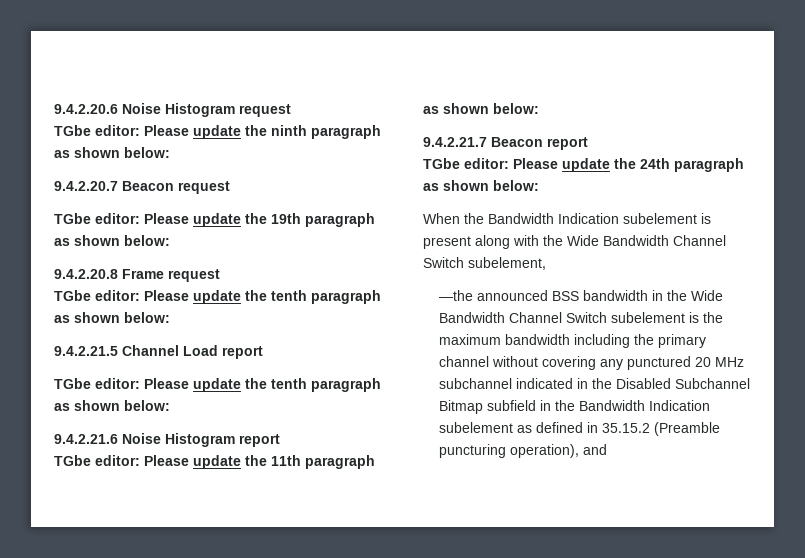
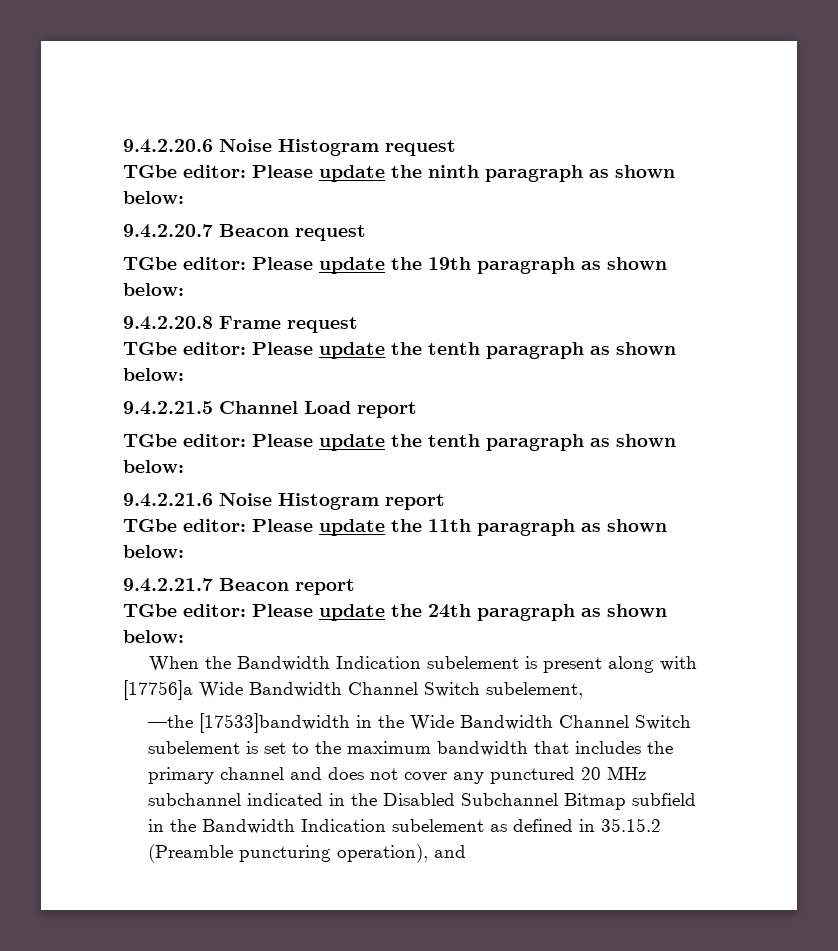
- When the Bandwidth Indication subelement is present along with the Wide Bandwidth Channel Switch subelement,
+ When the Bandwidth Indication subelement is present along with [17756]a Wide Bandwidth Channel Switch subelement,
- —the announced BSS bandwidth in the Wide Bandwidth Channel Switch subelement is the maximum bandwidth including the primary channel without covering any punctured 20 MHz subchannel indicated in the Disabled Subchannel Bitmap subfield in the Bandwidth Indication subelement as defined in 35.15.2 (Preamble puncturing operation), and
+ —the [17533]bandwidth in the Wide Bandwidth Channel Switch subelement is set to the maximum bandwidth that includes the primary channel and does not cover any punctured 20 MHz subchannel indicated in the Disabled Subchannel Bitmap subfield in the Bandwidth Indication subelement as defined in 35.15.2 (Preamble puncturing operation), and

